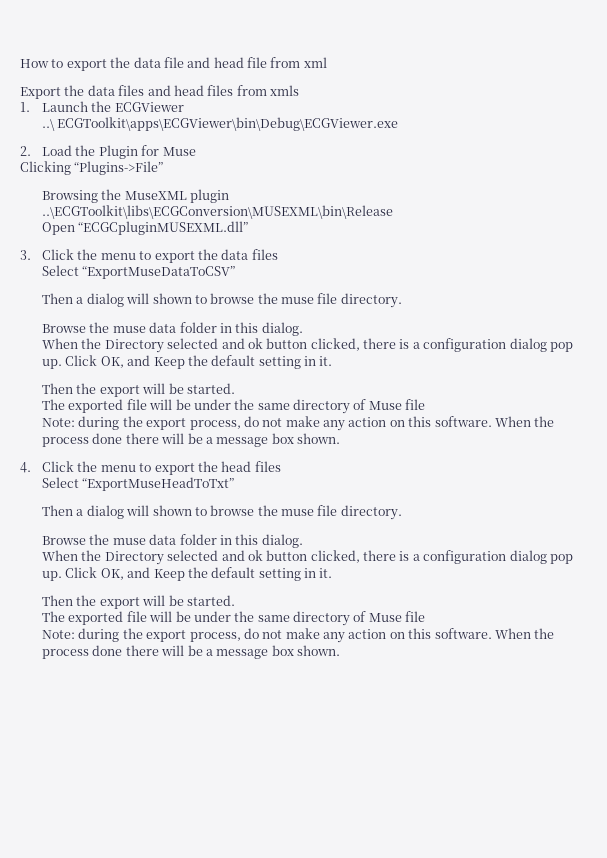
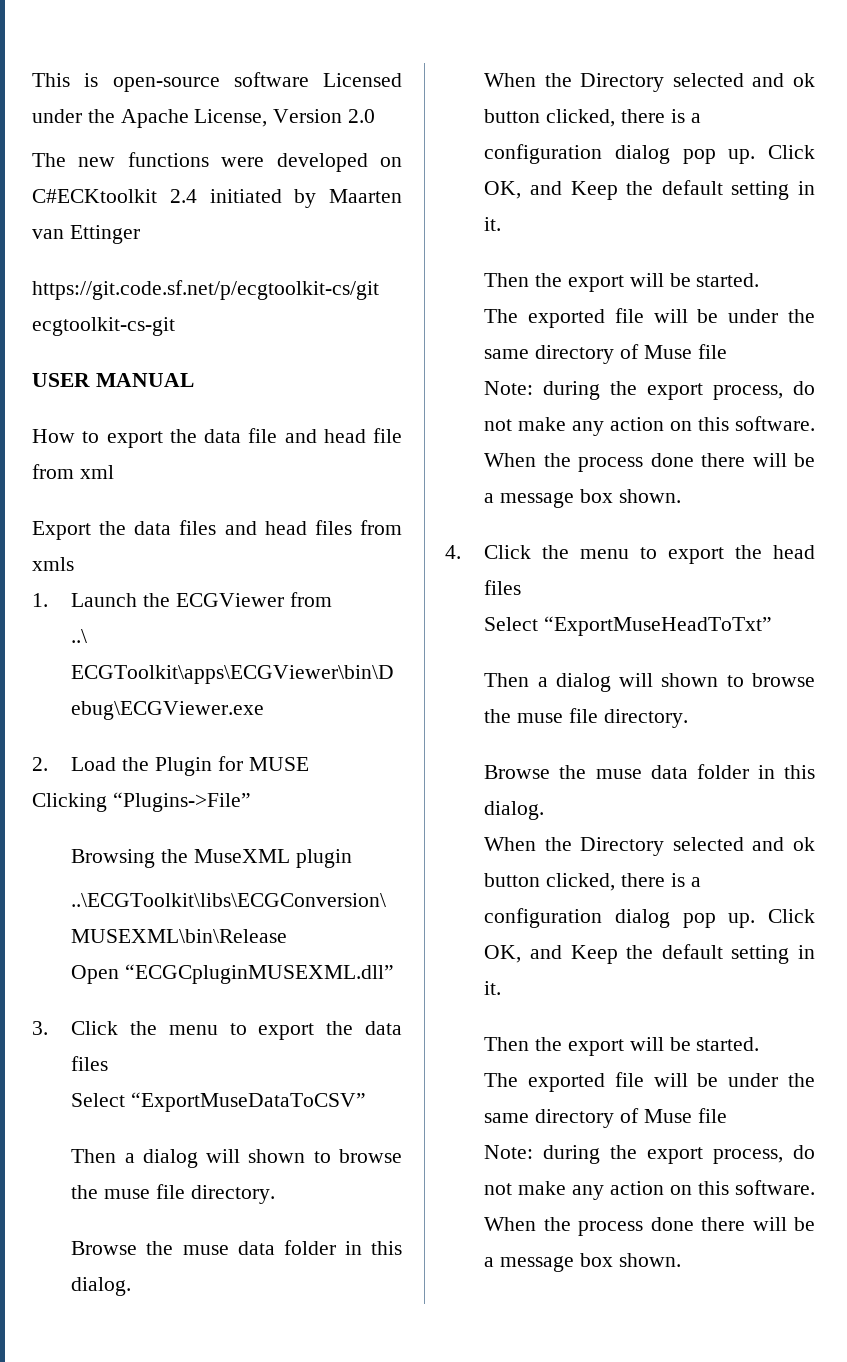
+ This is open-source software Licensed under the Apache License, Version 2.0
+ The new functions were developed on C#ECKtoolkit 2.4 initiated by Maarten van Ettinger
+ https://git.code.sf.net/p/ecgtoolkit-cs/git ecgtoolkit-cs-git
+ USER MANUAL
- 1. Launch the ECGViewer
+ 1. Launch the ECGViewer from
- 2. Load the Plugin for Muse
+ 2. Load the Plugin for MUSE

